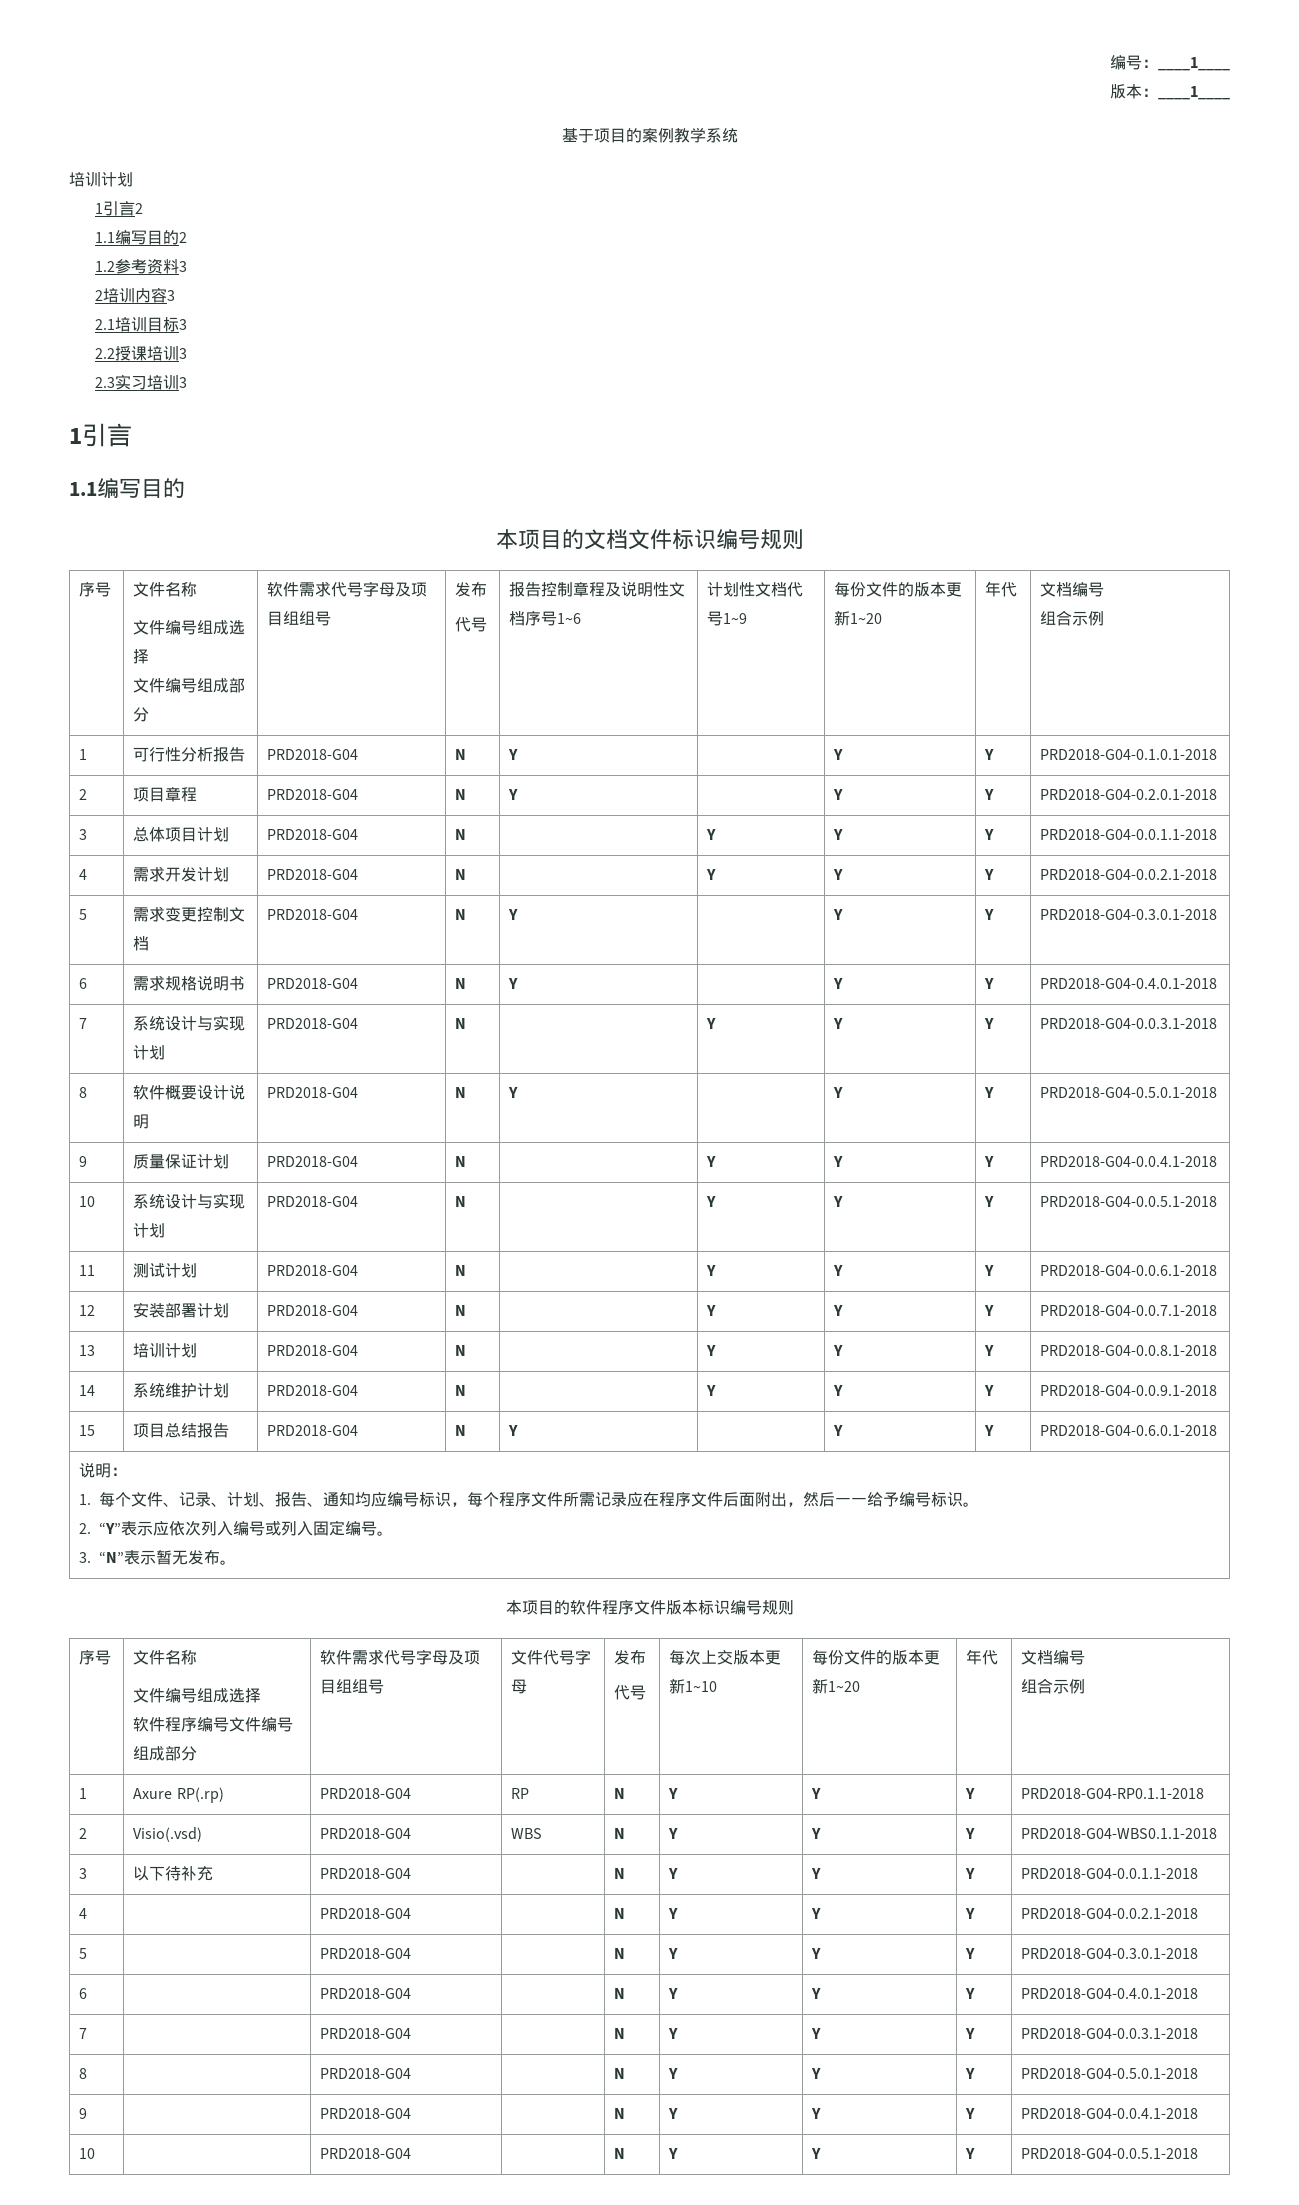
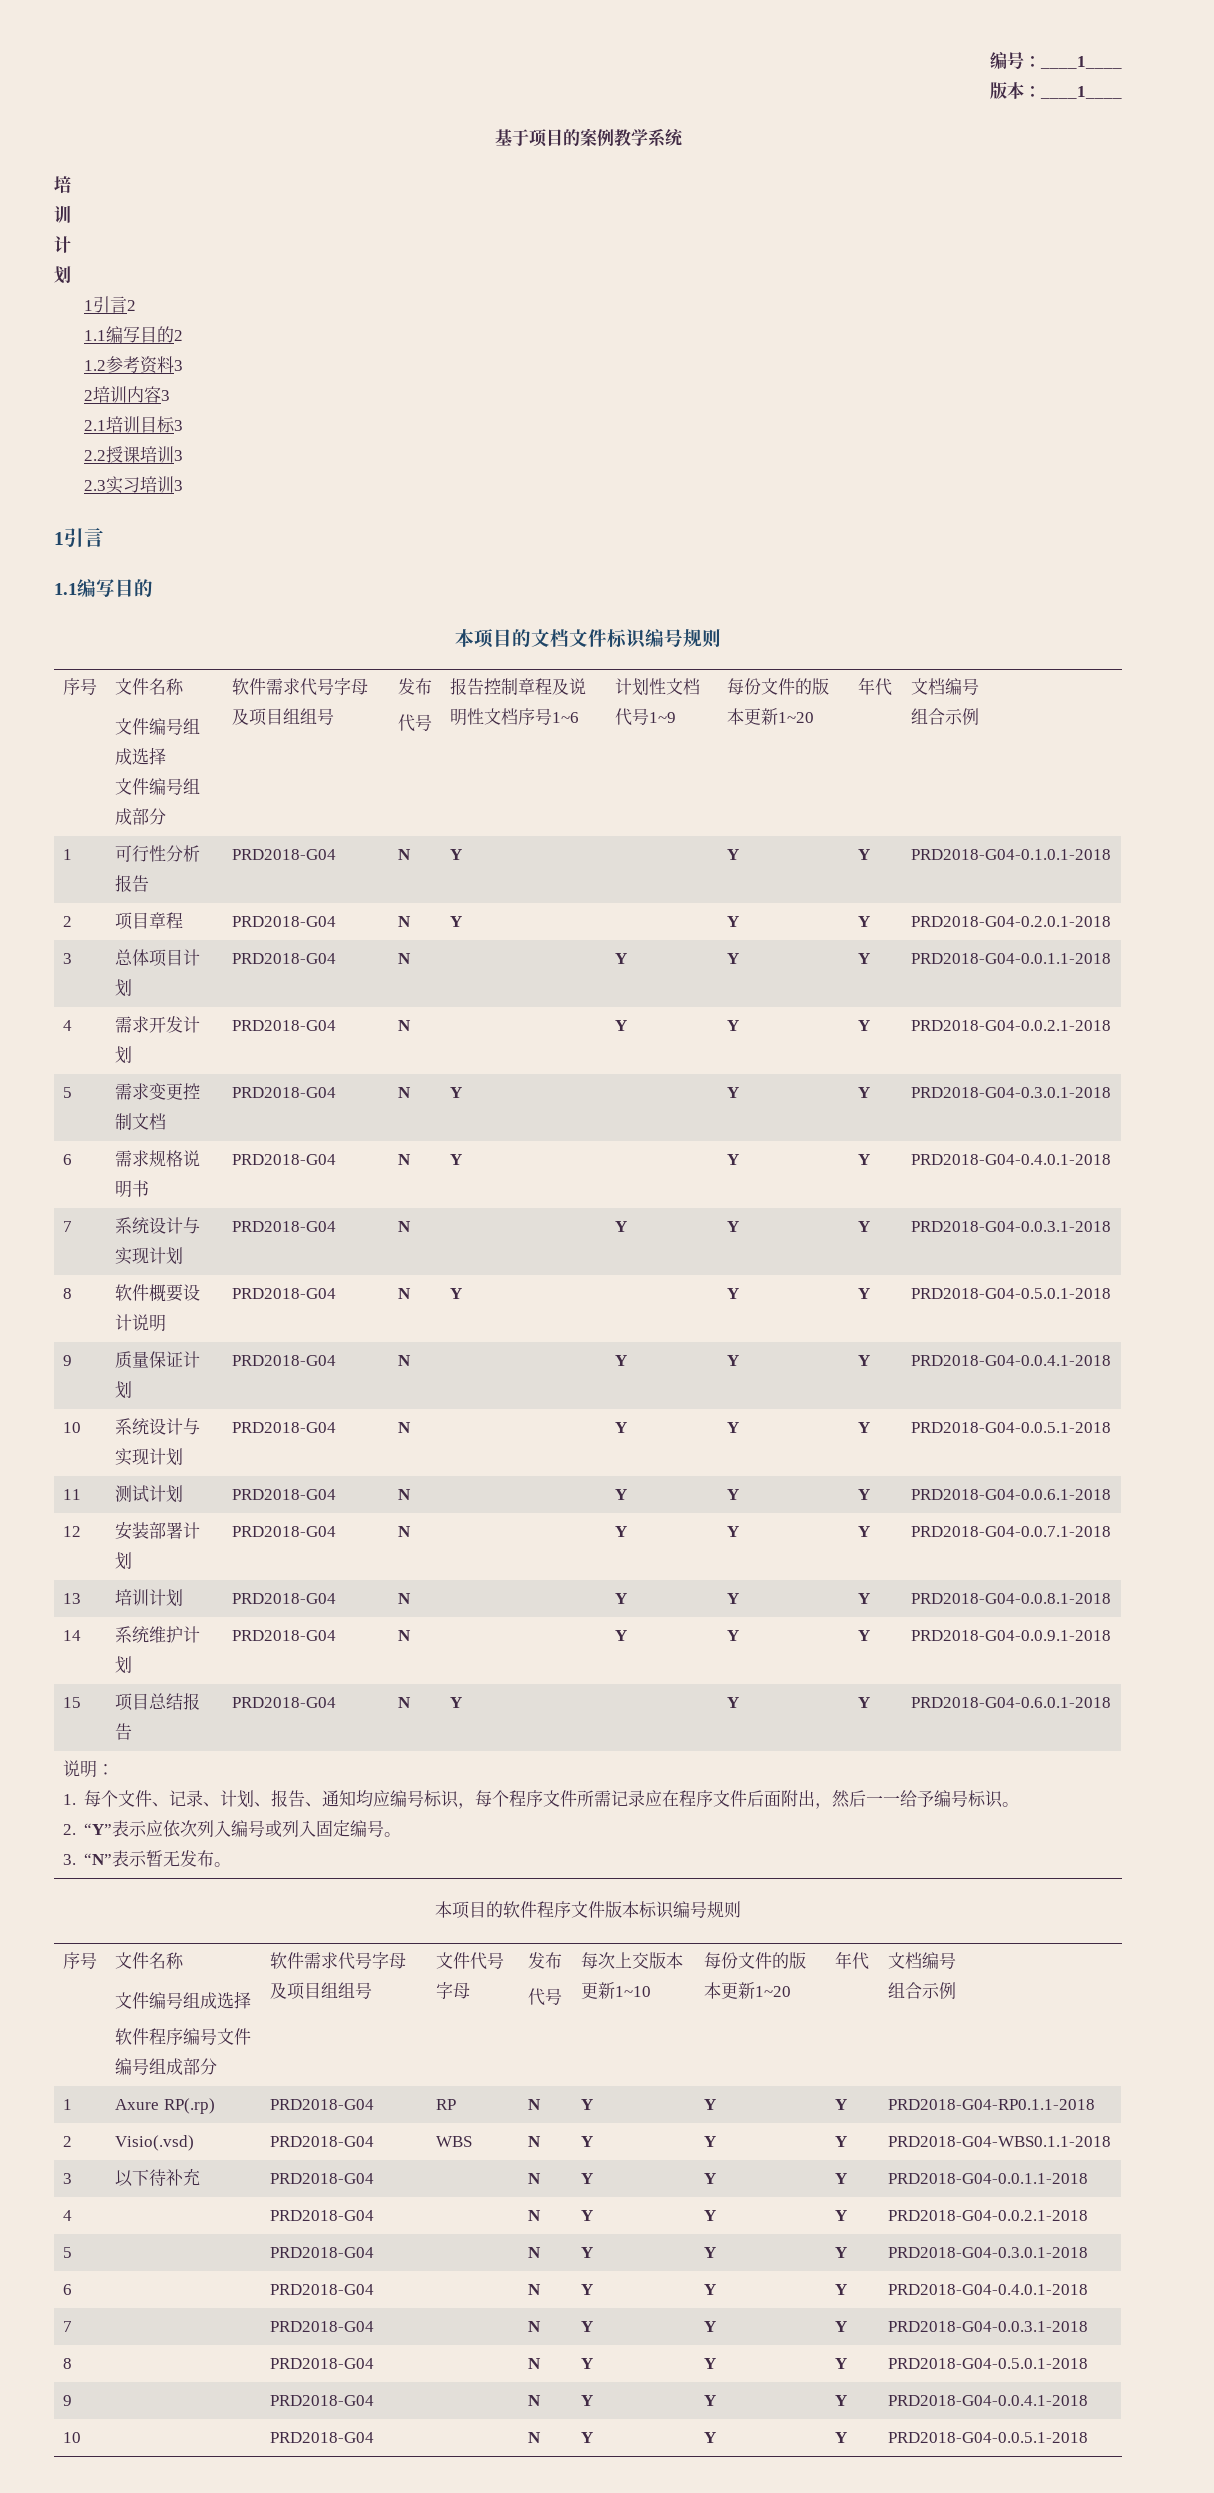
  基于项目的案例教学系统
- 培训计划
+ 培
+ 训
+ 计
+ 划

